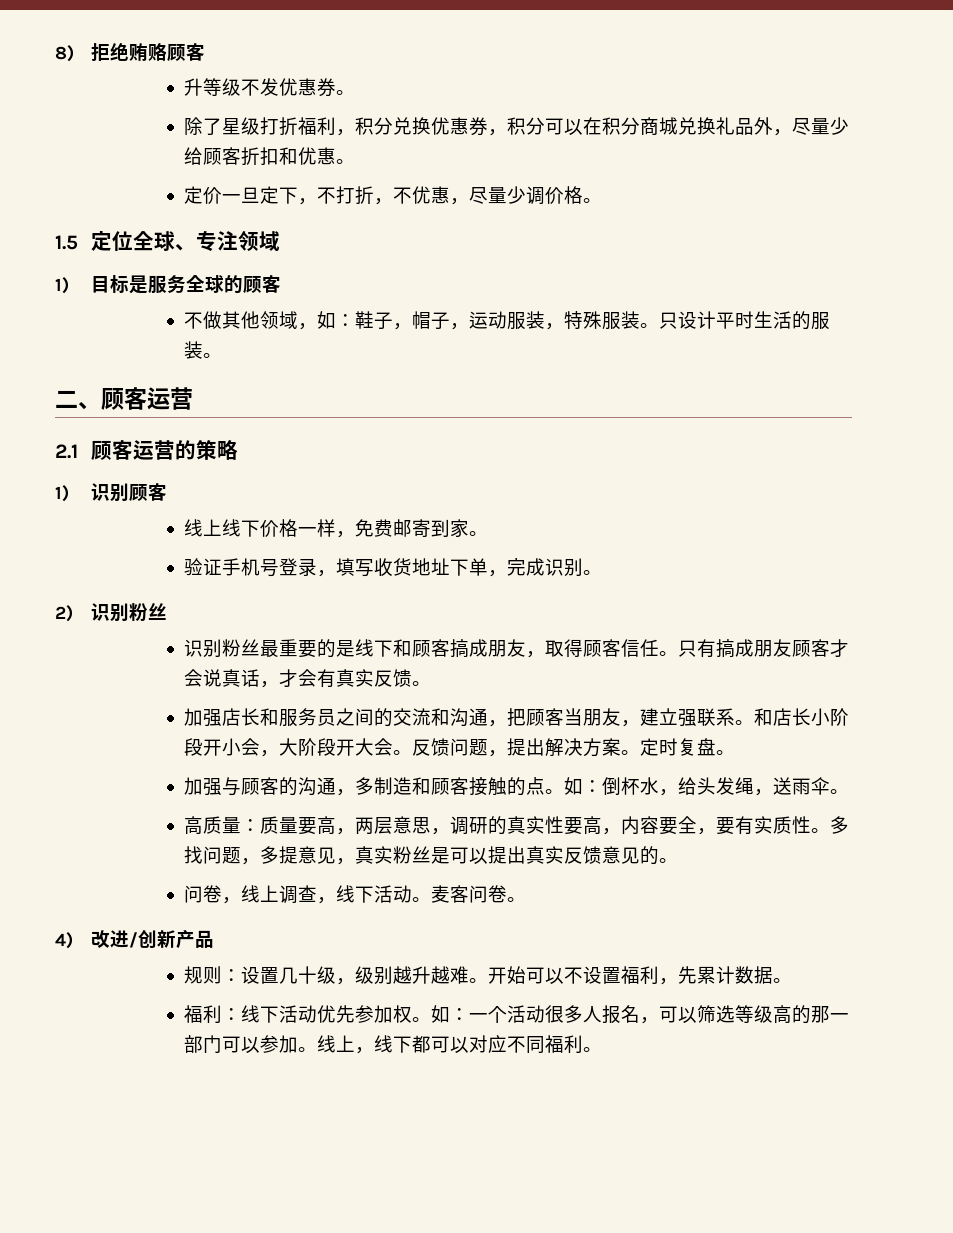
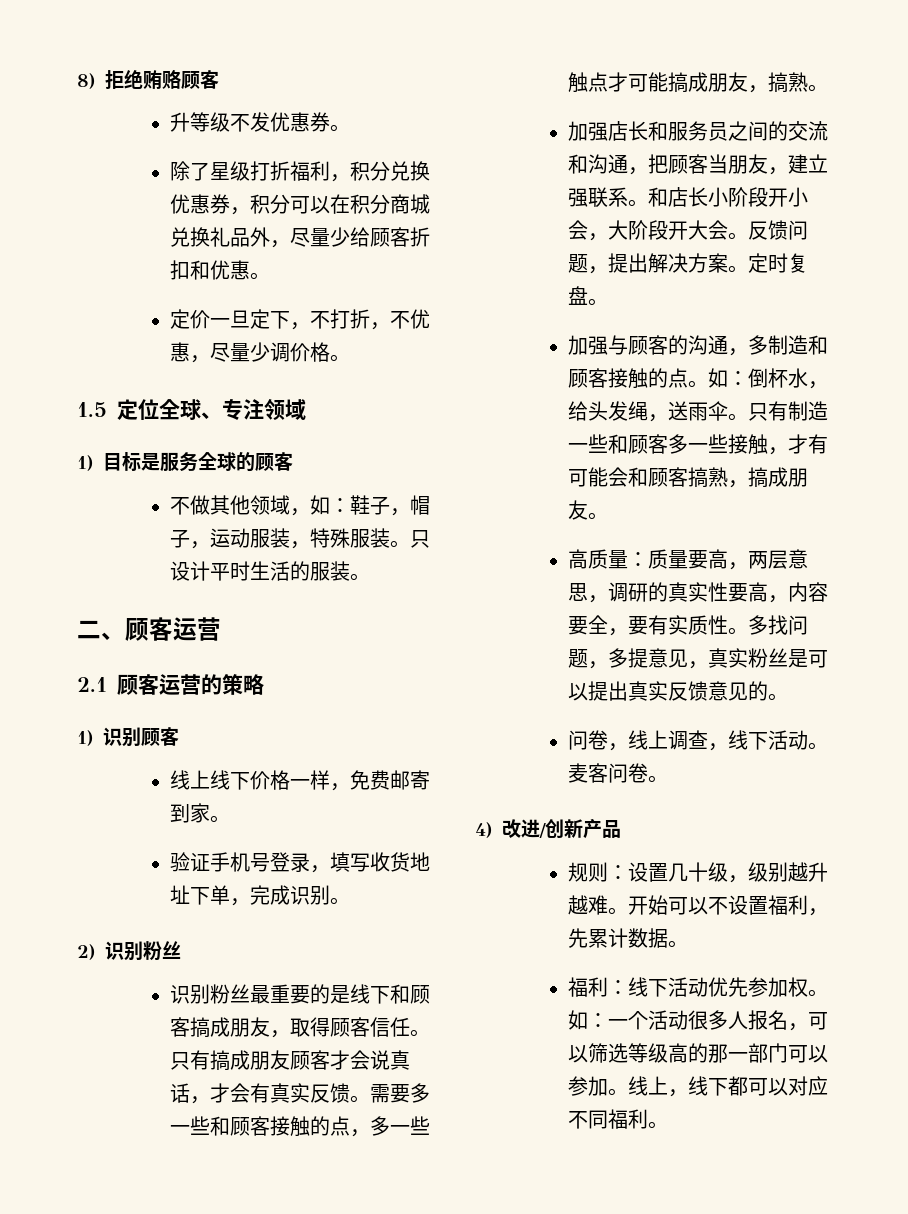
+ 需要多一些和顾客接触的点，多一些触点才可能搞成朋友，搞熟。
+ 只有制造一些和顾客多一些接触，才有可能会和顾客搞熟，搞成朋友。

